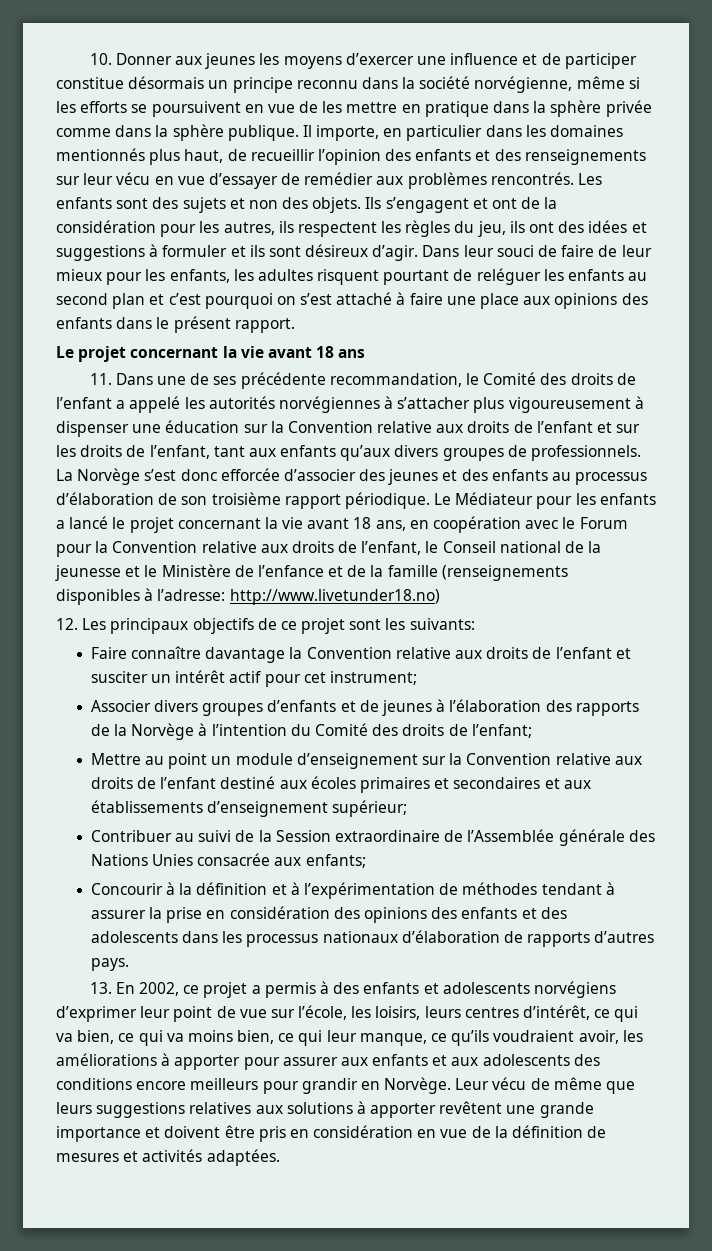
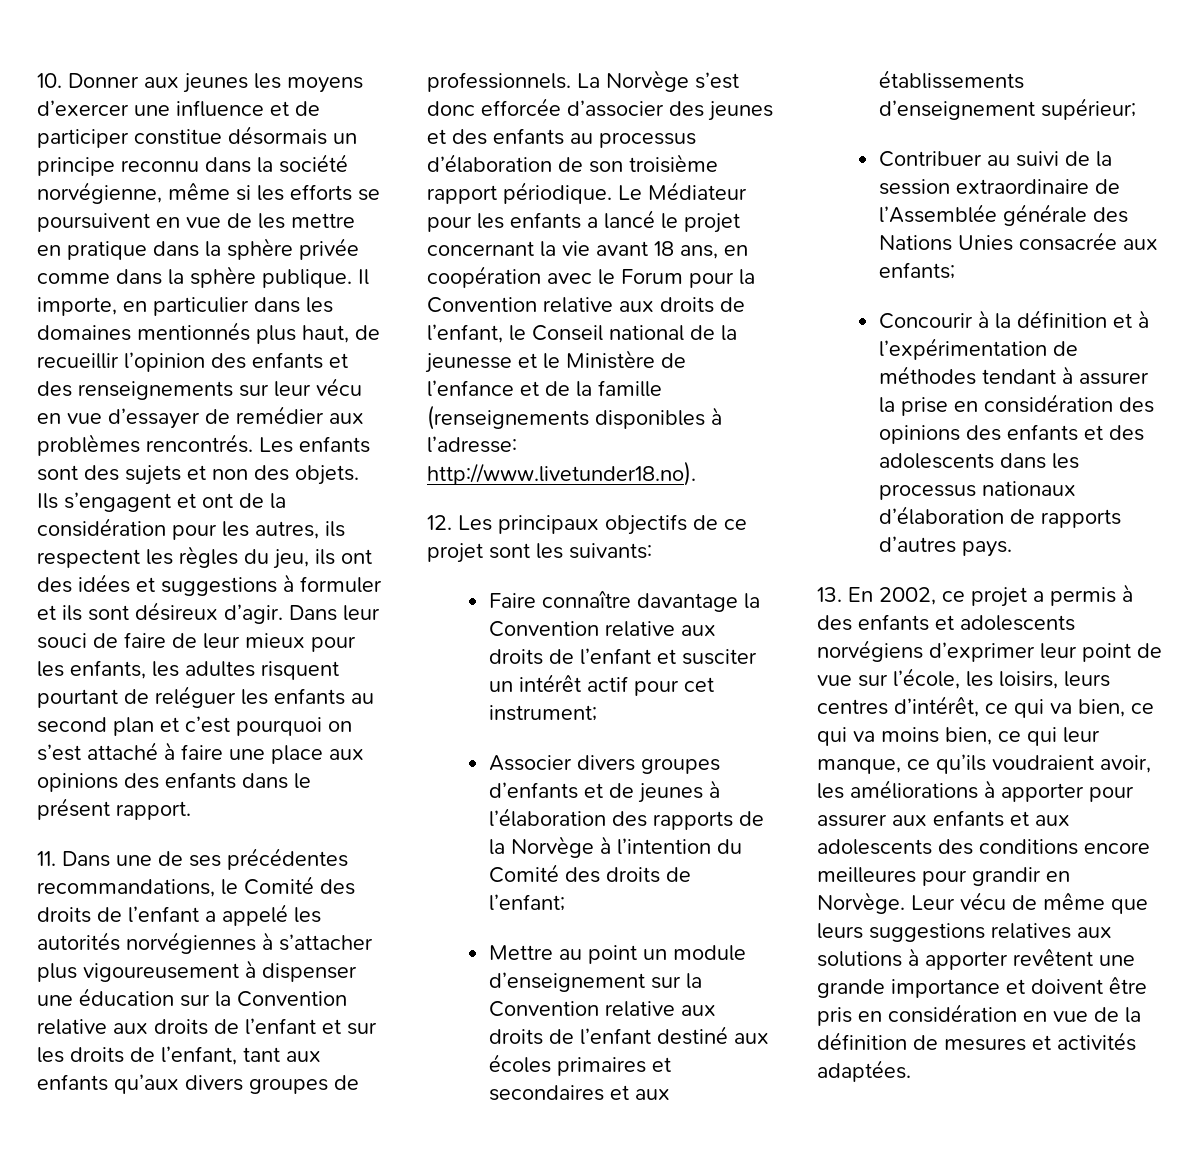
- Le projet concernant la vie avant 18 ans
- 11. Dans une de ses précédente recommandation, le Comité des droits de l’enfant a appelé les autorités norvégiennes à s’attacher plus vigoureusement à dispenser une éducation sur la Convention relative aux droits de l’enfant et sur les droits de l’enfant, tant aux enfants qu’aux divers groupes de professionnels.
+ 11. Dans une de ses précédentes recommandations, le Comité des droits de l’enfant a appelé les autorités norvégiennes à s’attacher plus vigoureusement à dispenser une éducation sur la Convention relative aux droits de l’enfant et sur les droits de l’enfant, tant aux enfants qu’aux divers groupes de professionnels.
- Le Médiateur pour les enfants a lancé le projet concernant la vie avant 18 ans, en coopération avec le Forum pour la Convention relative aux droits de l’enfant, le Conseil national de la jeunesse et le Ministère de l’enfance et de la famille (renseignements disponibles à l’adresse: http://www.livetunder18.no)
+ Le Médiateur pour les enfants a lancé le projet concernant la vie avant 18 ans, en coopération avec le Forum pour la Convention relative aux droits de l’enfant, le Conseil national de la jeunesse et le Ministère de l’enfance et de la famille (renseignements disponibles à l’adresse: http://www.livetunder18.no).
- Contribuer au suivi de la Session extraordinaire de l’Assemblée générale des Nations Unies consacrée aux enfants;
+ Contribuer au suivi de la session extraordinaire de l’Assemblée générale des Nations Unies consacrée aux enfants;
- 13. En 2002, ce projet a permis à des enfants et adolescents norvégiens d’exprimer leur point de vue sur l’école, les loisirs, leurs centres d’intérêt, ce qui va bien, ce qui va moins bien, ce qui leur manque, ce qu’ils voudraient avoir, les améliorations à apporter pour assurer aux enfants et aux adolescents des conditions encore meilleurs pour grandir en Norvège.
+ 13. En 2002, ce projet a permis à des enfants et adolescents norvégiens d’exprimer leur point de vue sur l’école, les loisirs, leurs centres d’intérêt, ce qui va bien, ce qui va moins bien, ce qui leur manque, ce qu’ils voudraient avoir, les améliorations à apporter pour assurer aux enfants et aux adolescents des conditions encore meilleures pour grandir en Norvège.

